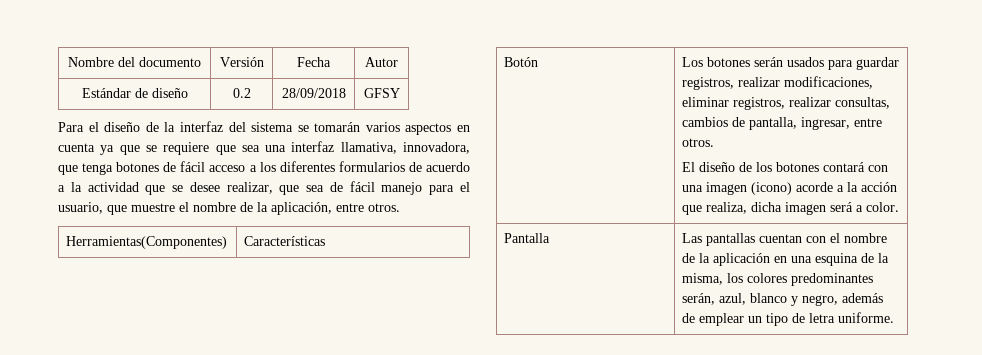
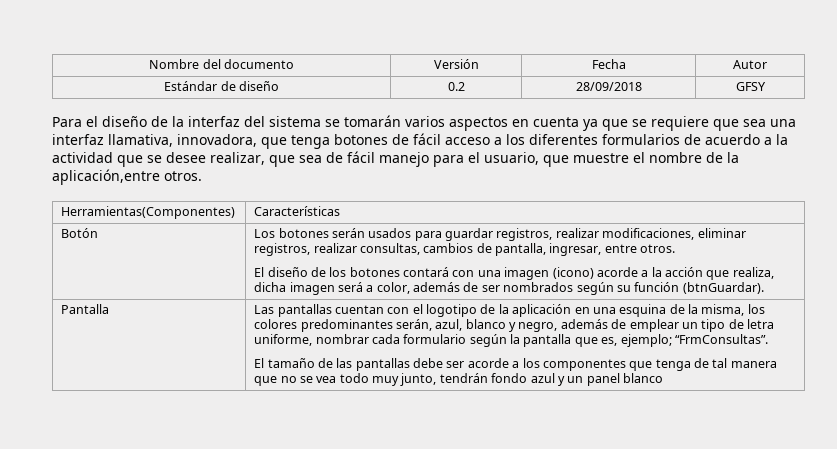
- Para el diseño de la interfaz del sistema se tomarán varios aspectos en cuenta ya que se requiere que sea una interfaz llamativa, innovadora, que tenga botones de fácil acceso a los diferentes formularios de acuerdo a la actividad que se desee realizar, que sea de fácil manejo para el usuario, que muestre el nombre de la aplicación, entre otros.
+ Para el diseño de la interfaz del sistema se tomarán varios aspectos en cuenta ya que se requiere que sea una interfaz llamativa, innovadora, que tenga botones de fácil acceso a los diferentes formularios de acuerdo a la actividad que se desee realizar, que sea de fácil manejo para el usuario, que muestre el nombre de la aplicación,entre otros.
- El diseño de los botones contará con una imagen (icono) acorde a la acción que realiza, dicha imagen será a color.
+ El diseño de los botones contará con una imagen (icono) acorde a la acción que realiza, dicha imagen será a color, además de ser nombrados según su función (btnGuardar).
- Las pantallas cuentan con el nombre de la aplicación en una esquina de la misma, los colores predominantes serán, azul, blanco y negro, además de emplear un tipo de letra uniforme.
+ Las pantallas cuentan con el logotipo de la aplicación en una esquina de la misma, los colores predominantes serán, azul, blanco y negro, además de emplear un tipo de letra uniforme, nombrar cada formulario según la pantalla que es, ejemplo; “FrmConsultas”.
+ El tamaño de las pantallas debe ser acorde a los componentes que tenga de tal manera que no se vea todo muy junto, tendrán fondo azul y un panel blanco

